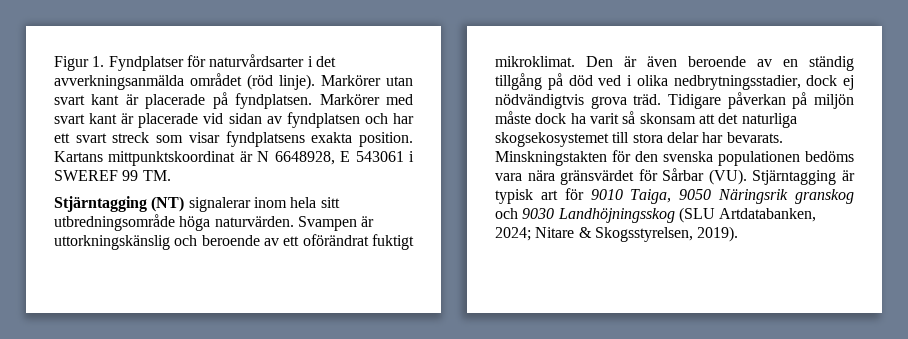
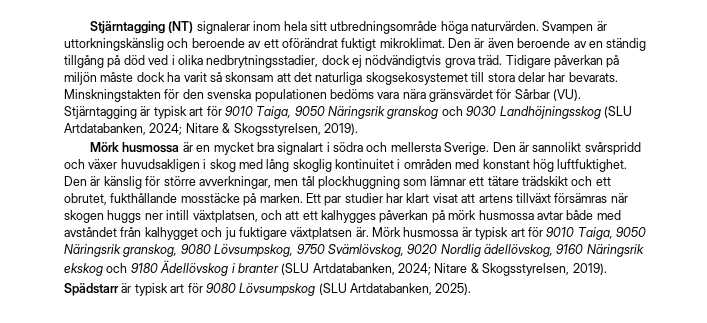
- Figur 1. Fyndplatser för naturvårdsarter i det avverkningsanmälda området (röd linje). Markörer utan svart kant är placerade på fyndplatsen. Markörer med svart kant är placerade vid sidan av fyndplatsen och har ett svart streck som visar fyndplatsens exakta position. Kartans mittpunktskoordinat är N 6648928, E 543061 i SWEREF 99 TM.
+ Mörk husmossa är en mycket bra signalart i södra och mellersta Sverige. Den är sannolikt svårspridd och växer huvudsakligen i skog med lång skoglig kontinuitet i områden med konstant hög luftfuktighet. Den är känslig för större avverkningar, men tål plockhuggning som lämnar ett tätare trädskikt och ett obrutet, fukthållande mosstäcke på marken. Ett par studier har klart visat att artens tillväxt försämras när skogen huggs ner intill växtplatsen, och att ett kalhygges påverkan på mörk husmossa avtar både med avståndet från kalhygget och ju fuktigare växtplatsen är. Mörk husmossa är typisk art för 9010 Taiga, 9050 Näringsrik granskog, 9080 Lövsumpskog, 9750 Svämlövskog, 9020 Nordlig ädellövskog, 9160 Näringsrik ekskog och 9180 Ädellövskog i branter (SLU Artdatabanken, 2024; Nitare & Skogsstyrelsen, 2019).
+ Spädstarr är typisk art för 9080 Lövsumpskog (SLU Artdatabanken, 2025).

